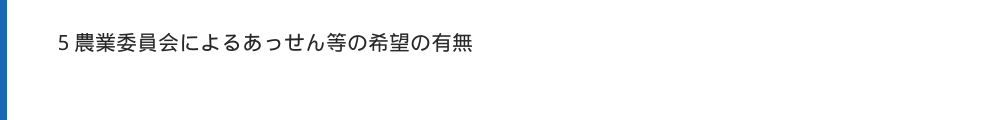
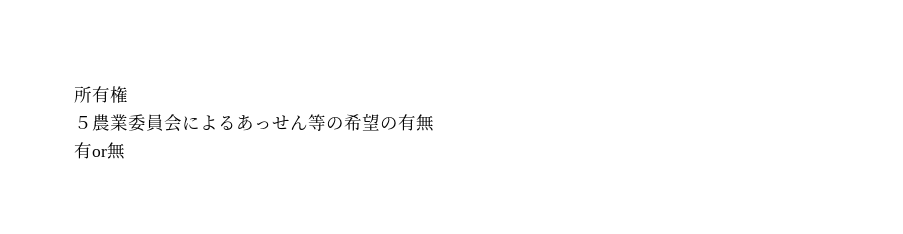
+ 所有権
+ 有or無

